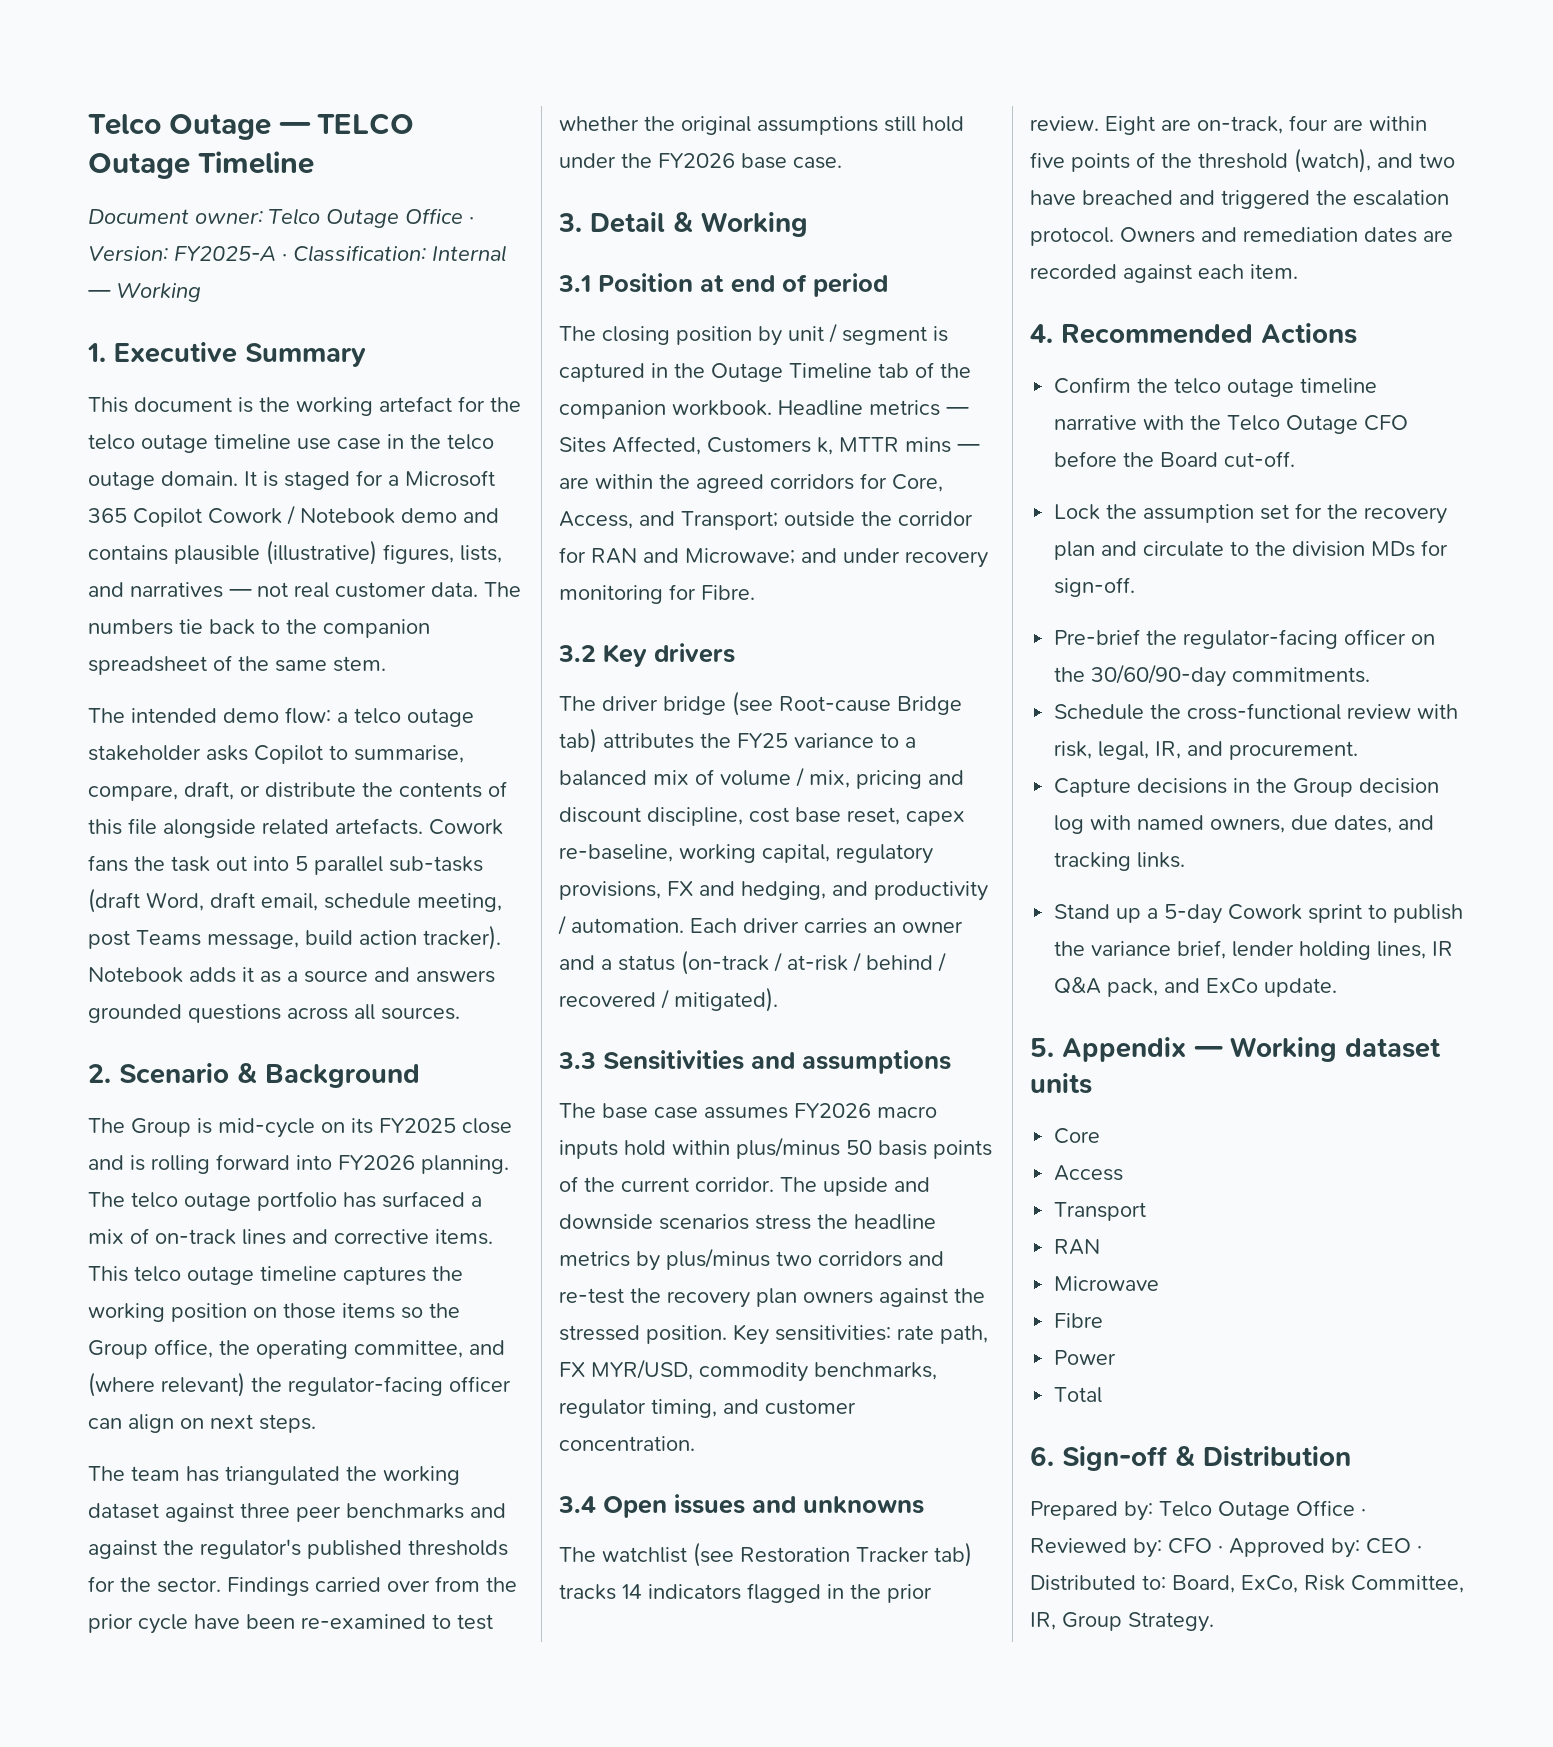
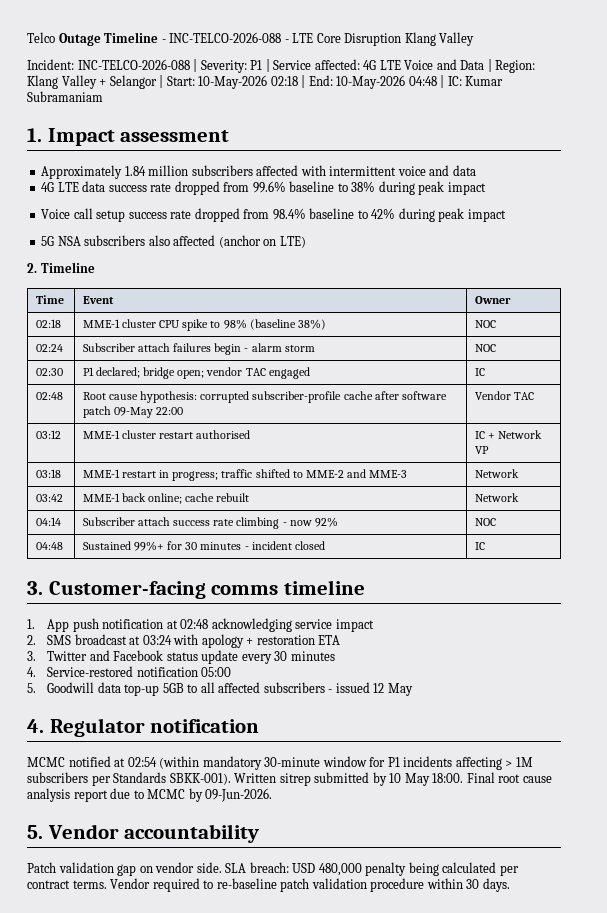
- Telco Outage — TELCO Outage Timeline
- Document owner: Telco Outage Office · Version: FY2025-A · Classification: Internal — Working
- 1. Executive Summary
- This document is the working artefact for the telco outage timeline use case in the telco outage domain. It is staged for a Microsoft 365 Copilot Cowork / Notebook demo and contains plausible (illustrative) figures, lists, and narratives — not real customer data. The numbers tie back to the companion spreadsheet of the same stem.
- The intended demo flow: a telco outage stakeholder asks Copilot to summarise, compare, draft, or distribute the contents of this file alongside related artefacts. Cowork fans the task out into 5 parallel sub-tasks (draft Word, draft email, schedule meeting, post Teams message, build action tracker). Notebook adds it as a source and answers grounded questions across all sources.
- 2. Scenario & Background
- The Group is mid-cycle on its FY2025 close and is rolling forward into FY2026 planning. The telco outage portfolio has surfaced a mix of on-track lines and corrective items. This telco outage timeline captures the working position on those items so the Group office, the operating committee, and (where relevant) the regulator-facing officer can align on next steps.
- The team has triangulated the working dataset against three peer benchmarks and against the regulator's published thresholds for the sector. Findings carried over from the prior cycle have been re-examined to test whether the original assumptions still hold under the FY2026 base case.
- 3. Detail & Working
- 3.1 Position at end of period
- The closing position by unit / segment is captured in the Outage Timeline tab of the companion workbook. Headline metrics — Sites Affected, Customers k, MTTR mins — are within the agreed corridors for Core, Access, and Transport; outside the corridor for RAN and Microwave; and under recovery monitoring for Fibre.
- 3.2 Key drivers
- The driver bridge (see Root-cause Bridge tab) attributes the FY25 variance to a balanced mix of volume / mix, pricing and discount discipline, cost base reset, capex re-baseline, working capital, regulatory provisions, FX and hedging, and productivity / automation. Each driver carries an owner and a status (on-track / at-risk / behind / recovered / mitigated).
- 3.3 Sensitivities and assumptions
- The base case assumes FY2026 macro inputs hold within plus/minus 50 basis points of the current corridor. The upside and downside scenarios stress the headline metrics by plus/minus two corridors and re-test the recovery plan owners against the stressed position. Key sensitivities: rate path, FX MYR/USD, commodity benchmarks, regulator timing, and customer concentration.
- 3.4 Open issues and unknowns
- The watchlist (see Restoration Tracker tab) tracks 14 indicators flagged in the prior review. Eight are on-track, four are within five points of the threshold (watch), and two have breached and triggered the escalation protocol. Owners and remediation dates are recorded against each item.
- 4. Recommended Actions
- Confirm the telco outage timeline narrative with the Telco Outage CFO before the Board cut-off.
- Lock the assumption set for the recovery plan and circulate to the division MDs for sign-off.
- Pre-brief the regulator-facing officer on the 30/60/90-day commitments.
- Schedule the cross-functional review with risk, legal, IR, and procurement.
- Capture decisions in the Group decision log with named owners, due dates, and tracking links.
- Stand up a 5-day Cowork sprint to publish the variance brief, lender holding lines, IR Q&A pack, and ExCo update.
- 5. Appendix — Working dataset units
- Core
- Access
- Transport
- RAN
- Microwave
- Fibre
- Power
- Total
- 6. Sign-off & Distribution
- Prepared by: Telco Outage Office · Reviewed by: CFO · Approved by: CEO · Distributed to: Board, ExCo, Risk Committee, IR, Group Strategy.
+ Telco Outage Timeline - INC-TELCO-2026-088 - LTE Core Disruption Klang Valley
+ Incident: INC-TELCO-2026-088 | Severity: P1 | Service affected: 4G LTE Voice and Data | Region: Klang Valley + Selangor | Start: 10-May-2026 02:18 | End: 10-May-2026 04:48 | IC: Kumar Subramaniam
+ 1. Impact assessment
+ Approximately 1.84 million subscribers affected with intermittent voice and data
+ 4G LTE data success rate dropped from 99.6% baseline to 38% during peak impact
+ Voice call setup success rate dropped from 98.4% baseline to 42% during peak impact
+ 5G NSA subscribers also affected (anchor on LTE)
+ 2. Timeline
+ Time | Event | Owner
+ 02:18 | MME-1 cluster CPU spike to 98% (baseline 38%) | NOC
+ 02:24 | Subscriber attach failures begin - alarm storm | NOC
+ 02:30 | P1 declared; bridge open; vendor TAC engaged | IC
+ 02:48 | Root cause hypothesis: corrupted subscriber-profile cache after software patch 09-May 22:00 | Vendor TAC
+ 03:12 | MME-1 cluster restart authorised | IC + Network VP
+ 03:18 | MME-1 restart in progress; traffic shifted to MME-2 and MME-3 | Network
+ 03:42 | MME-1 back online; cache rebuilt | Network
+ 04:14 | Subscriber attach success rate climbing - now 92% | NOC
+ 04:48 | Sustained 99%+ for 30 minutes - incident closed | IC
+ 3. Customer-facing comms timeline
+ 1. App push notification at 02:48 acknowledging service impact
+ 2. SMS broadcast at 03:24 with apology + restoration ETA
+ 3. Twitter and Facebook status update every 30 minutes
+ 4. Service-restored notification 05:00
+ 5. Goodwill data top-up 5GB to all affected subscribers - issued 12 May
+ 4. Regulator notification
+ MCMC notified at 02:54 (within mandatory 30-minute window for P1 incidents affecting > 1M subscribers per Standards SBKK-001). Written sitrep submitted by 10 May 18:00. Final root cause analysis report due to MCMC by 09-Jun-2026.
+ 5. Vendor accountability
+ Patch validation gap on vendor side. SLA breach: USD 480,000 penalty being calculated per contract terms. Vendor required to re-baseline patch validation procedure within 30 days.

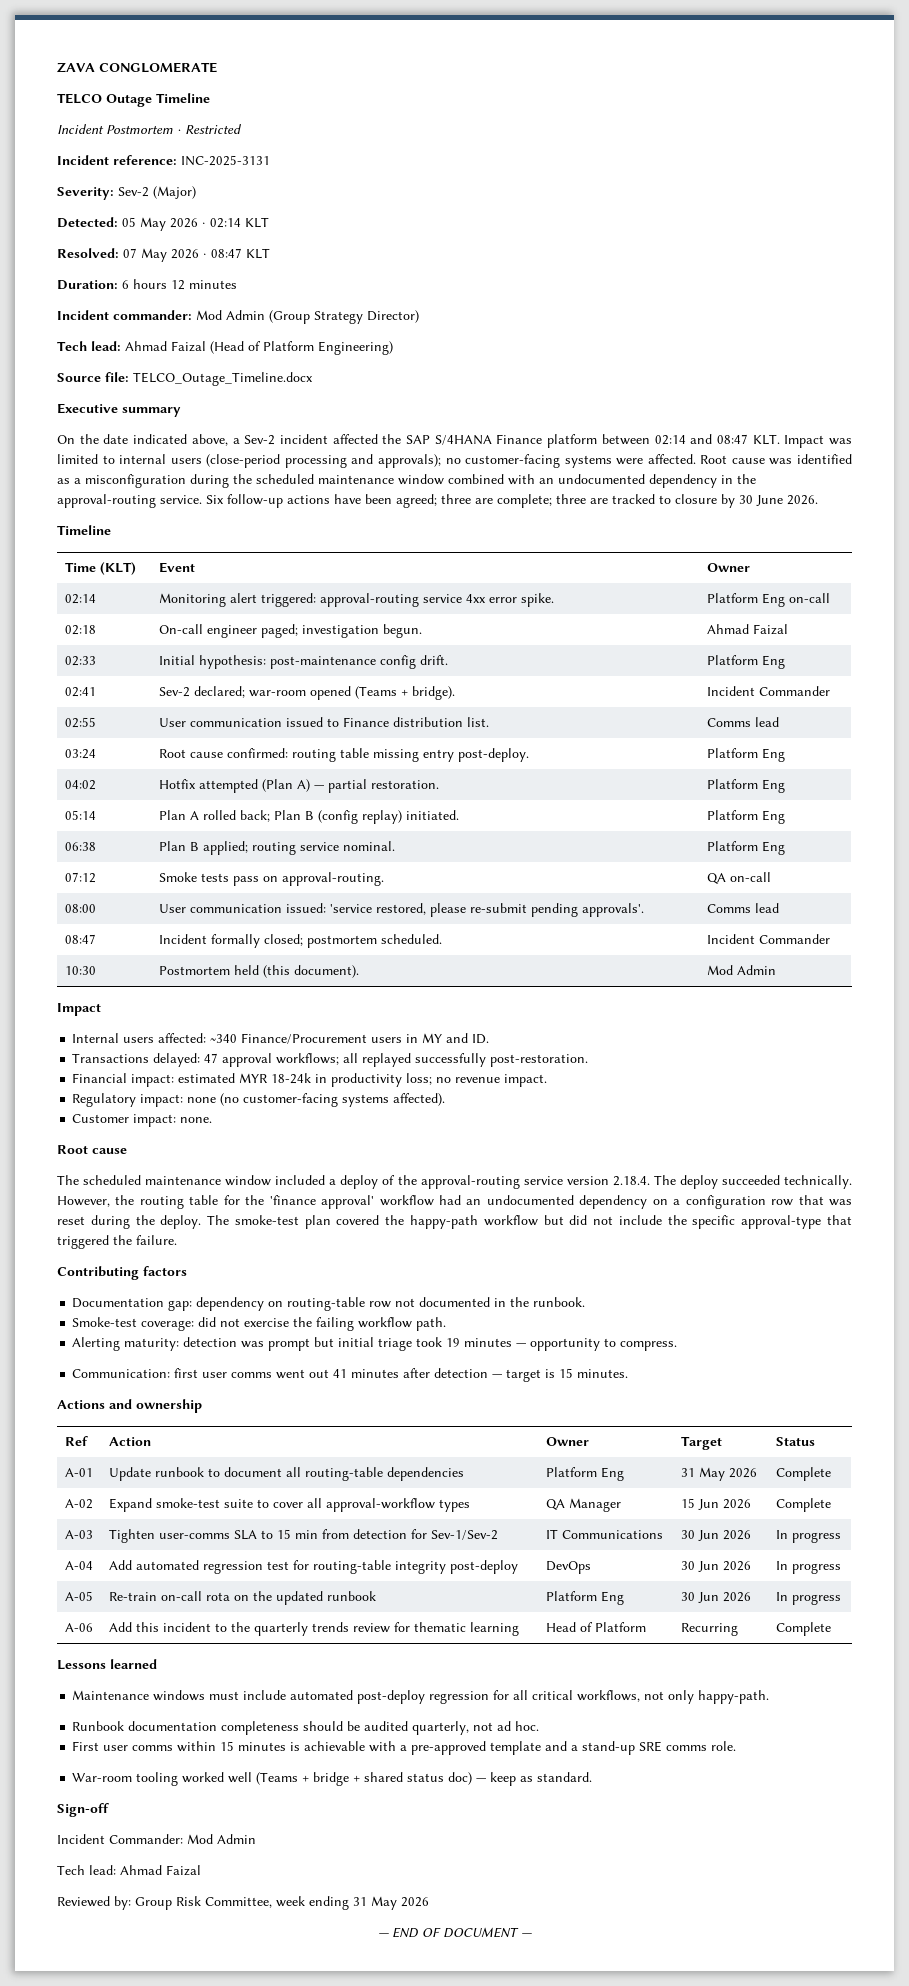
- Telco Outage Timeline - INC-TELCO-2026-088 - LTE Core Disruption Klang Valley
- Incident: INC-TELCO-2026-088 | Severity: P1 | Service affected: 4G LTE Voice and Data | Region: Klang Valley + Selangor | Start: 10-May-2026 02:18 | End: 10-May-2026 04:48 | IC: Kumar Subramaniam
- 1. Impact assessment
- Approximately 1.84 million subscribers affected with intermittent voice and data
- 4G LTE data success rate dropped from 99.6% baseline to 38% during peak impact
- Voice call setup success rate dropped from 98.4% baseline to 42% during peak impact
- 5G NSA subscribers also affected (anchor on LTE)
- 2. Timeline
+ ZAVA CONGLOMERATE
+ TELCO Outage Timeline
+ Incident Postmortem · Restricted
+ Incident reference: INC-2025-3131
+ Severity: Sev-2 (Major)
+ Detected: 05 May 2026 · 02:14 KLT
+ Resolved: 07 May 2026 · 08:47 KLT
+ Duration: 6 hours 12 minutes
+ Incident commander: Mod Admin (Group Strategy Director)
+ Tech lead: Ahmad Faizal (Head of Platform Engineering)
+ Source file: TELCO_Outage_Timeline.docx
+ Executive summary
+ On the date indicated above, a Sev-2 incident affected the SAP S/4HANA Finance platform between 02:14 and 08:47 KLT. Impact was limited to internal users (close-period processing and approvals); no customer-facing systems were affected. Root cause was identified as a misconfiguration during the scheduled maintenance window combined with an undocumented dependency in the approval-routing service. Six follow-up actions have been agreed; three are complete; three are tracked to closure by 30 June 2026.
+ Timeline
- Time | Event | Owner
+ Time (KLT) | Event | Owner
- 02:18 | MME-1 cluster CPU spike to 98% (baseline 38%) | NOC
- 02:24 | Subscriber attach failures begin - alarm storm | NOC
- 02:30 | P1 declared; bridge open; vendor TAC engaged | IC
- 02:48 | Root cause hypothesis: corrupted subscriber-profile cache after software patch 09-May 22:00 | Vendor TAC
- 03:12 | MME-1 cluster restart authorised | IC + Network VP
- 03:18 | MME-1 restart in progress; traffic shifted to MME-2 and MME-3 | Network
- 03:42 | MME-1 back online; cache rebuilt | Network
- 04:14 | Subscriber attach success rate climbing - now 92% | NOC
- 04:48 | Sustained 99%+ for 30 minutes - incident closed | IC
- 3. Customer-facing comms timeline
- 1. App push notification at 02:48 acknowledging service impact
- 2. SMS broadcast at 03:24 with apology + restoration ETA
- 3. Twitter and Facebook status update every 30 minutes
- 4. Service-restored notification 05:00
- 5. Goodwill data top-up 5GB to all affected subscribers - issued 12 May
- 4. Regulator notification
- MCMC notified at 02:54 (within mandatory 30-minute window for P1 incidents affecting > 1M subscribers per Standards SBKK-001). Written sitrep submitted by 10 May 18:00. Final root cause analysis report due to MCMC by 09-Jun-2026.
- 5. Vendor accountability
- Patch validation gap on vendor side. SLA breach: USD 480,000 penalty being calculated per contract terms. Vendor required to re-baseline patch validation procedure within 30 days.
+ 02:14 | Monitoring alert triggered: approval-routing service 4xx error spike. | Platform Eng on-call
+ 02:18 | On-call engineer paged; investigation begun. | Ahmad Faizal
+ 02:33 | Initial hypothesis: post-maintenance config drift. | Platform Eng
+ 02:41 | Sev-2 declared; war-room opened (Teams + bridge). | Incident Commander
+ 02:55 | User communication issued to Finance distribution list. | Comms lead
+ 03:24 | Root cause confirmed: routing table missing entry post-deploy. | Platform Eng
+ 04:02 | Hotfix attempted (Plan A) — partial restoration. | Platform Eng
+ 05:14 | Plan A rolled back; Plan B (config replay) initiated. | Platform Eng
+ 06:38 | Plan B applied; routing service nominal. | Platform Eng
+ 07:12 | Smoke tests pass on approval-routing. | QA on-call
+ 08:00 | User communication issued: 'service restored, please re-submit pending approvals'. | Comms lead
+ 08:47 | Incident formally closed; postmortem scheduled. | Incident Commander
+ 10:30 | Postmortem held (this document). | Mod Admin
+ Impact
+ Internal users affected: ~340 Finance/Procurement users in MY and ID.
+ Transactions delayed: 47 approval workflows; all replayed successfully post-restoration.
+ Financial impact: estimated MYR 18-24k in productivity loss; no revenue impact.
+ Regulatory impact: none (no customer-facing systems affected).
+ Customer impact: none.
+ Root cause
+ The scheduled maintenance window included a deploy of the approval-routing service version 2.18.4. The deploy succeeded technically. However, the routing table for the 'finance approval' workflow had an undocumented dependency on a configuration row that was reset during the deploy. The smoke-test plan covered the happy-path workflow but did not include the specific approval-type that triggered the failure.
+ Contributing factors
+ Documentation gap: dependency on routing-table row not documented in the runbook.
+ Smoke-test coverage: did not exercise the failing workflow path.
+ Alerting maturity: detection was prompt but initial triage took 19 minutes — opportunity to compress.
+ Communication: first user comms went out 41 minutes after detection — target is 15 minutes.
+ Actions and ownership
+ Ref | Action | Owner | Target | Status
+ A-01 | Update runbook to document all routing-table dependencies | Platform Eng | 31 May 2026 | Complete
+ A-02 | Expand smoke-test suite to cover all approval-workflow types | QA Manager | 15 Jun 2026 | Complete
+ A-03 | Tighten user-comms SLA to 15 min from detection for Sev-1/Sev-2 | IT Communications | 30 Jun 2026 | In progress
+ A-04 | Add automated regression test for routing-table integrity post-deploy | DevOps | 30 Jun 2026 | In progress
+ A-05 | Re-train on-call rota on the updated runbook | Platform Eng | 30 Jun 2026 | In progress
+ A-06 | Add this incident to the quarterly trends review for thematic learning | Head of Platform | Recurring | Complete
+ Lessons learned
+ Maintenance windows must include automated post-deploy regression for all critical workflows, not only happy-path.
+ Runbook documentation completeness should be audited quarterly, not ad hoc.
+ First user comms within 15 minutes is achievable with a pre-approved template and a stand-up SRE comms role.
+ War-room tooling worked well (Teams + bridge + shared status doc) — keep as standard.
+ Sign-off
+ Incident Commander: Mod Admin
+ Tech lead: Ahmad Faizal
+ Reviewed by: Group Risk Committee, week ending 31 May 2026
+ — END OF DOCUMENT —

